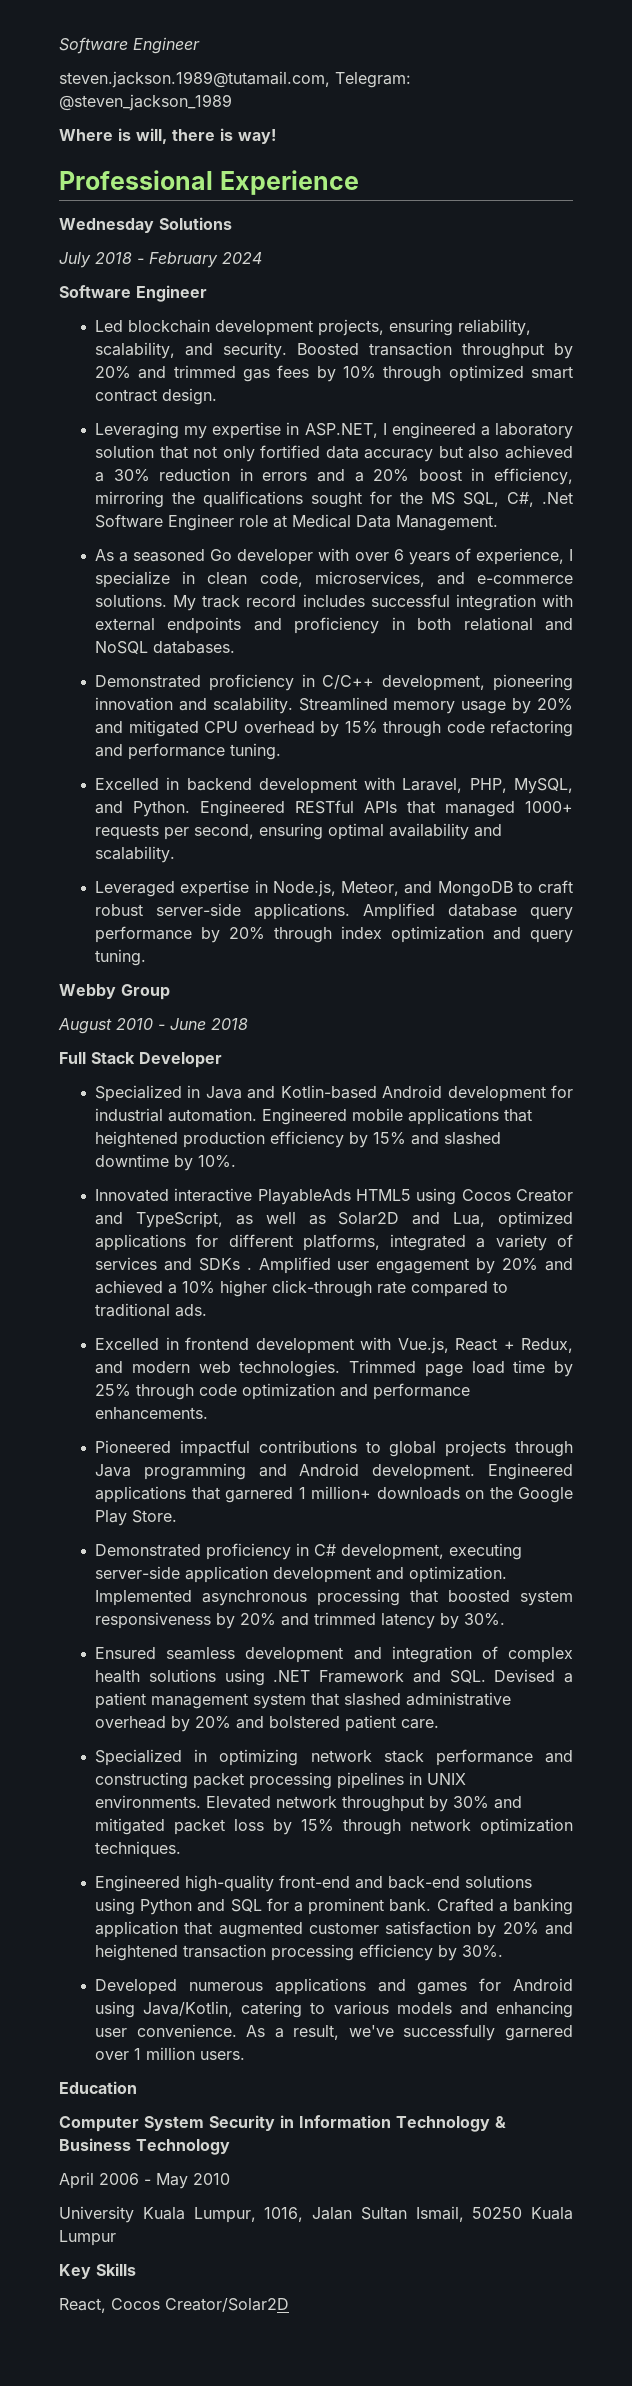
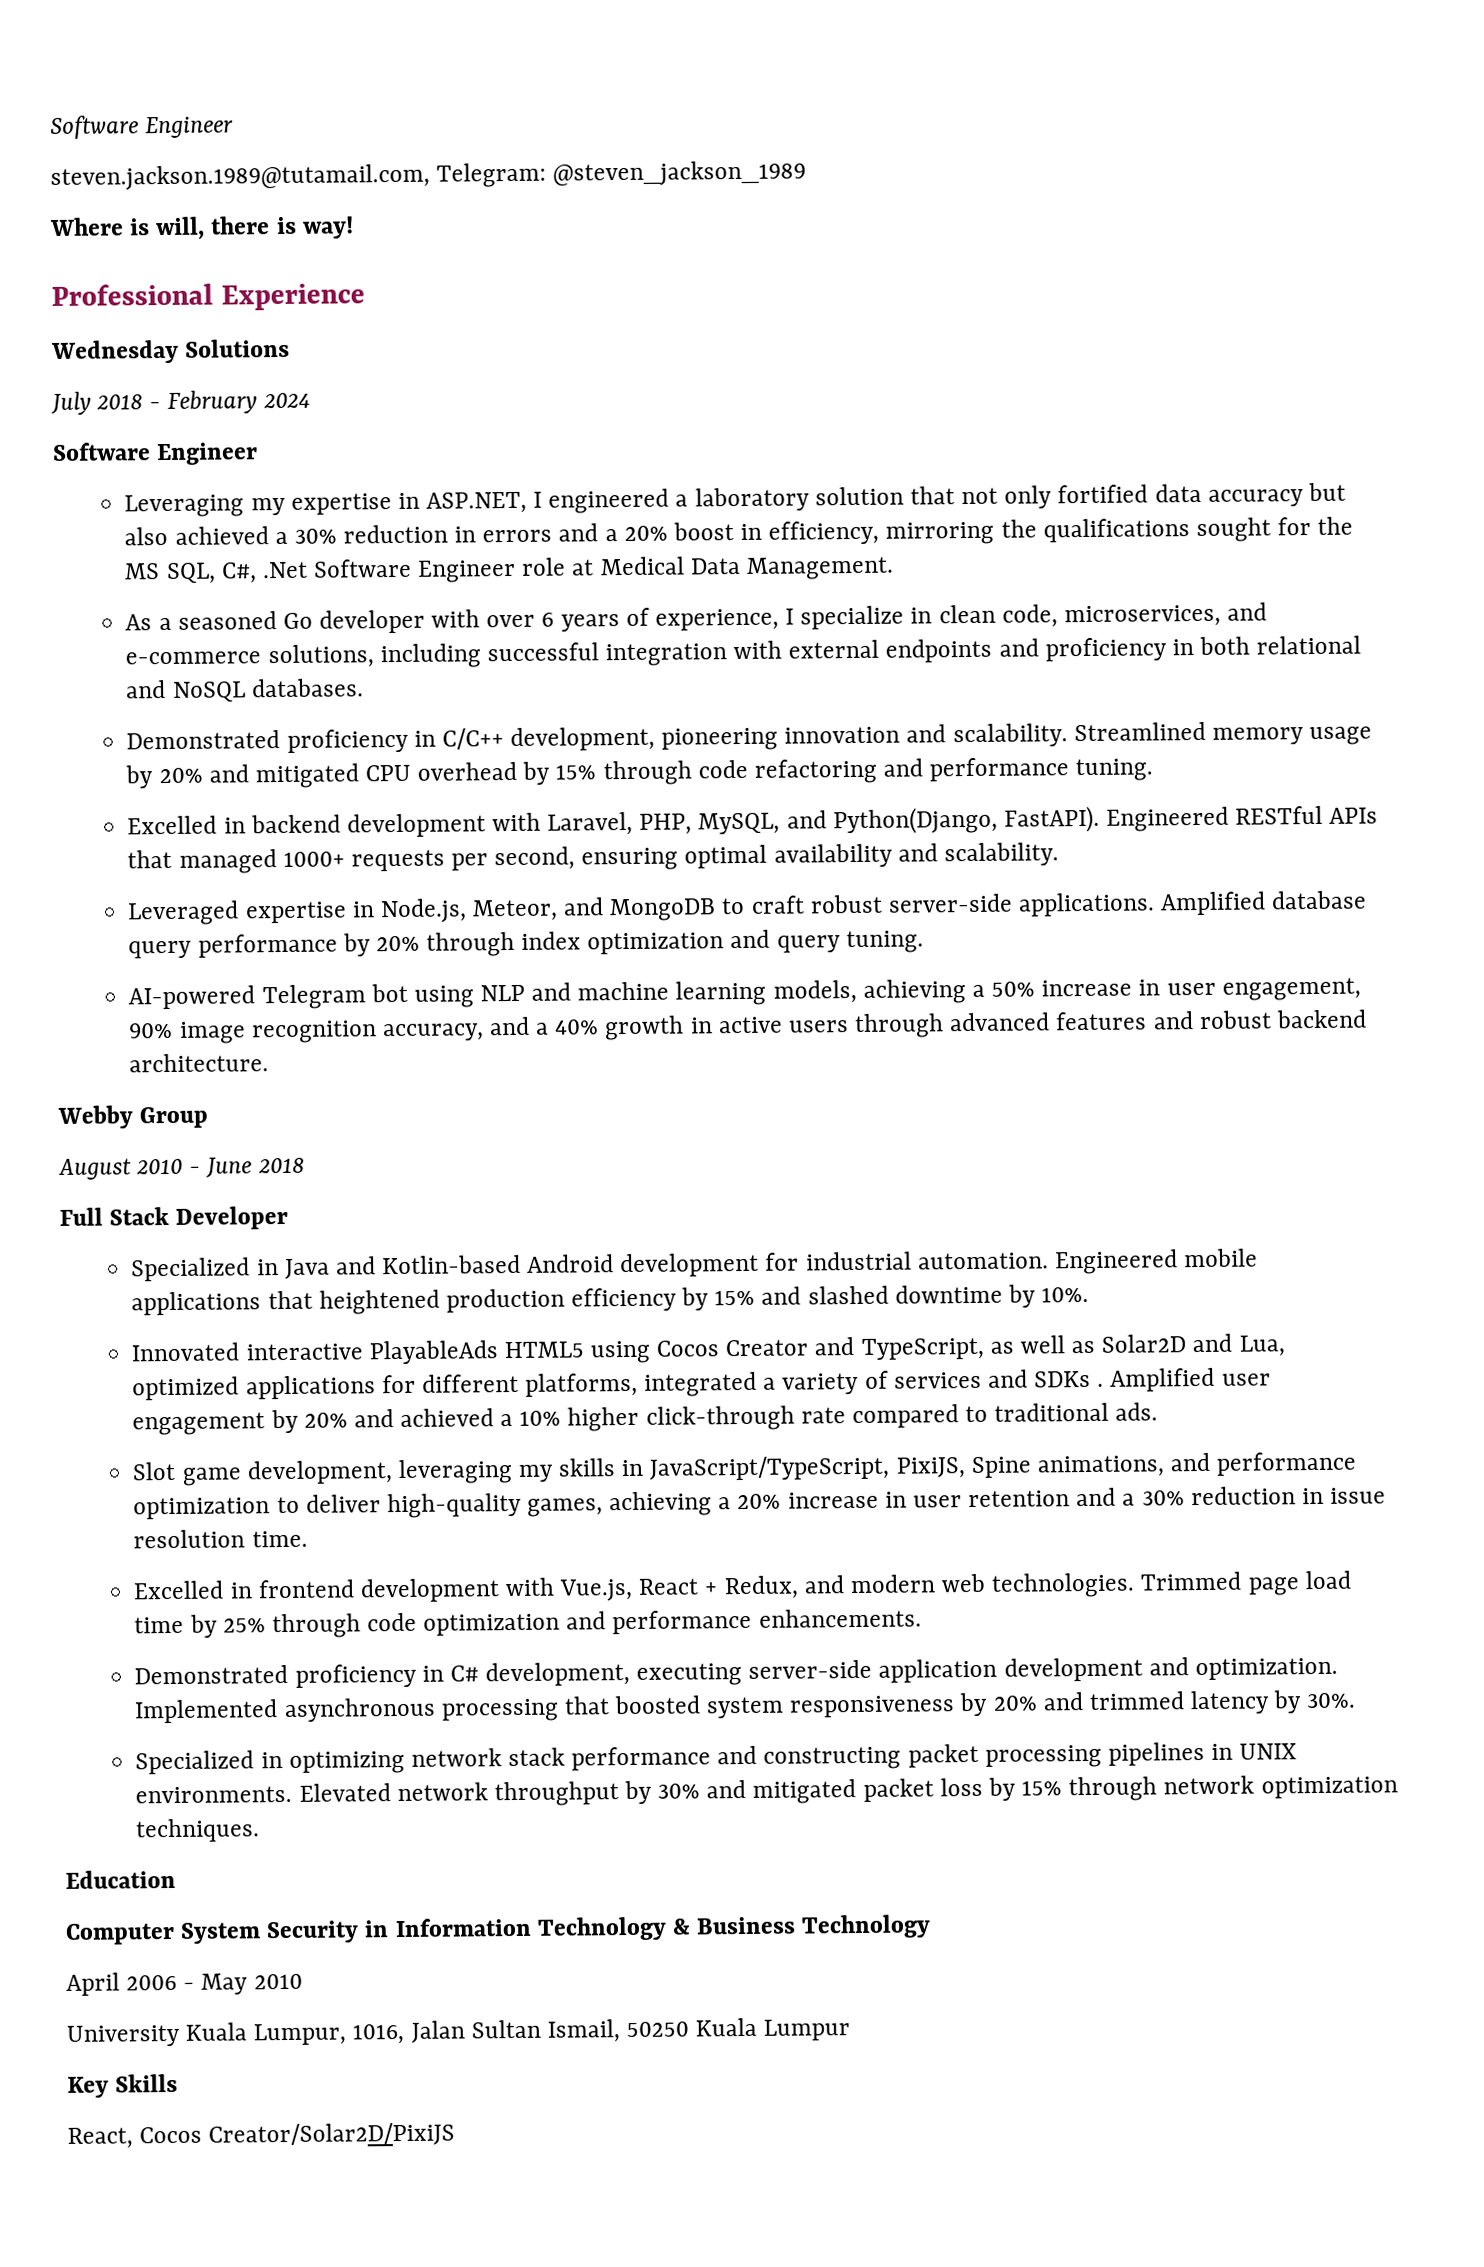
- Led blockchain development projects, ensuring reliability, scalability, and security. Boosted transaction throughput by 20% and trimmed gas fees by 10% through optimized smart contract design.
- As a seasoned Go developer with over 6 years of experience, I specialize in clean code, microservices, and e-commerce solutions. My track record includes successful integration with external endpoints and proficiency in both relational and NoSQL databases.
+ As a seasoned Go developer with over 6 years of experience, I specialize in clean code, microservices, and e-commerce solutions, including successful integration with external endpoints and proficiency in both relational and NoSQL databases.
- Excelled in backend development with Laravel, PHP, MySQL, and Python.
+ Excelled in backend development with Laravel, PHP, MySQL, and Python(Django, FastAPI).
+ AI-powered Telegram bot using NLP and machine learning models, achieving a 50% increase in user engagement, 90% image recognition accuracy, and a 40% growth in active users through advanced features and robust backend architecture.
+ Slot game development, leveraging my skills in JavaScript/TypeScript, PixiJS, Spine animations, and performance optimization to deliver high-quality games, achieving a 20% increase in user retention and a 30% reduction in issue resolution time.
- Pioneered impactful contributions to global projects through Java programming and Android development. Engineered applications that garnered 1 million+ downloads on the Google Play Store.
- Ensured seamless development and integration of complex health solutions using .NET Framework and SQL. Devised a patient management system that slashed administrative overhead by 20% and bolstered patient care.
- Engineered high-quality front-end and back-end solutions using Python and SQL for a prominent bank. Crafted a banking application that augmented customer satisfaction by 20% and heightened transaction processing efficiency by 30%.
- Developed numerous applications and games for Android using Java/Kotlin, catering to various models and enhancing user convenience. As a result, we've successfully garnered over 1 million users.
- React, Cocos Creator/Solar2D
+ React, Cocos Creator/Solar2D/PixiJS

